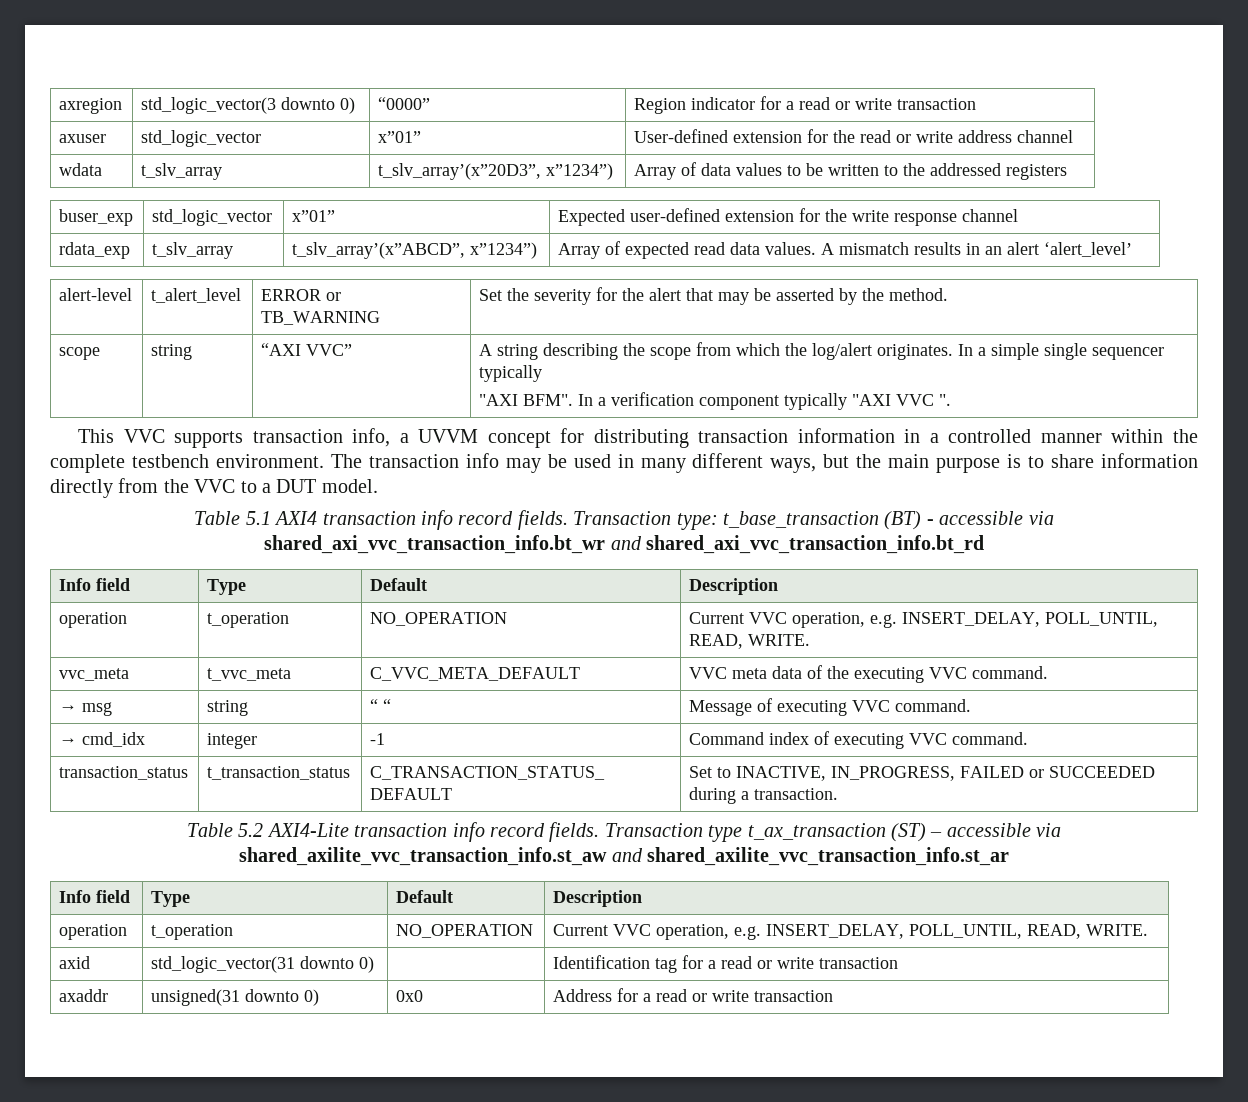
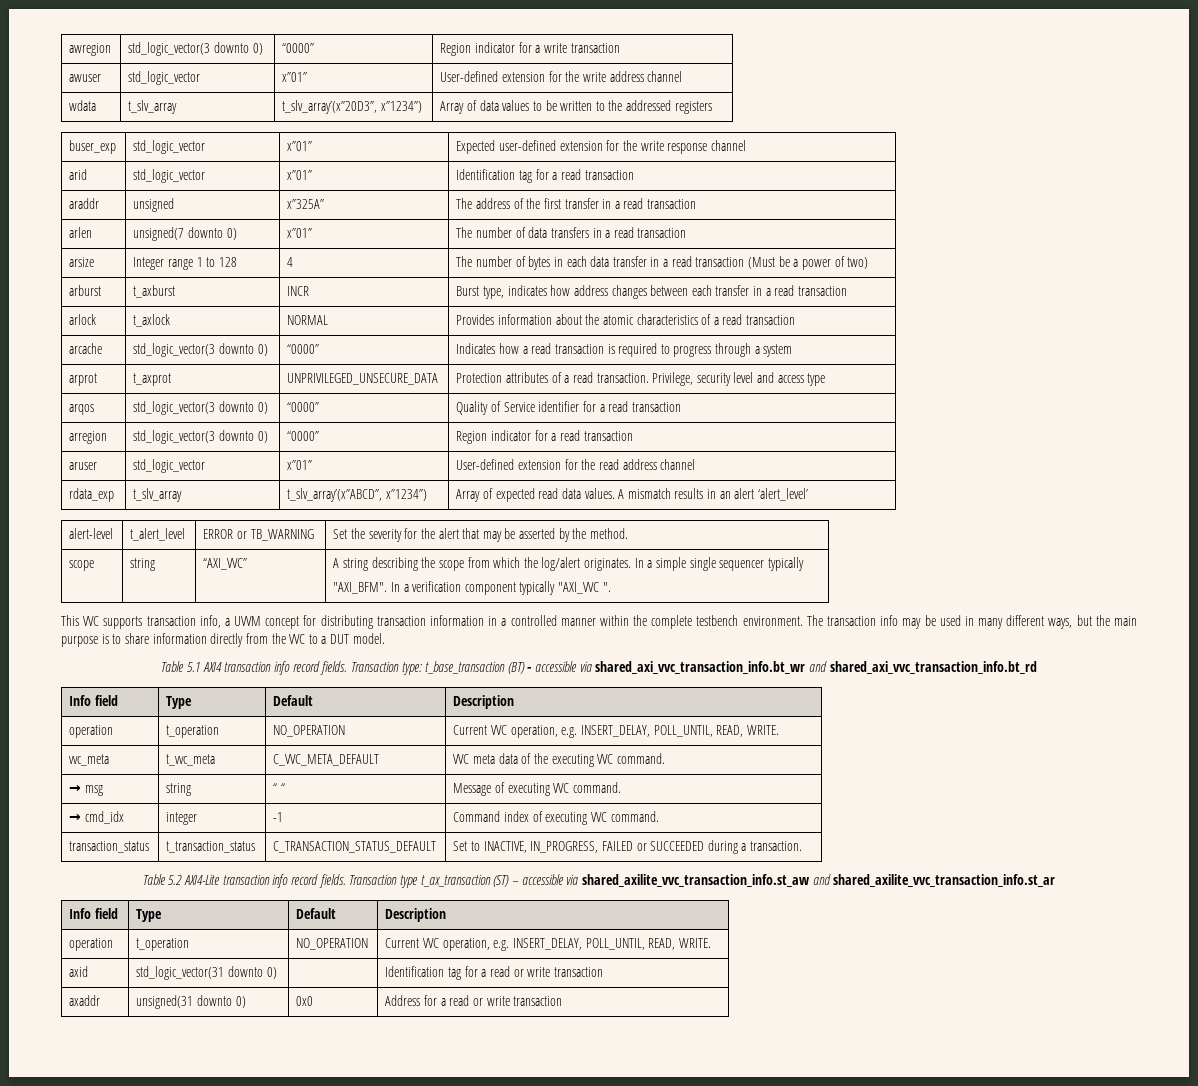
- axregion | std_logic_vector(3 downto 0) | “0000” | Region indicator for a read or write transaction
- axuser | std_logic_vector | x”01” | User-defined extension for the read or write address channel
+ awregion | std_logic_vector(3 downto 0) | “0000” | Region indicator for a write transaction
+ awuser | std_logic_vector | x”01” | User-defined extension for the write address channel
+ arid | std_logic_vector | x”01” | Identification tag for a read transaction
+ araddr | unsigned | x”325A” | The address of the first transfer in a read transaction
+ arlen | unsigned(7 downto 0) | x”01” | The number of data transfers in a read transaction
+ arsize | Integer range 1 to 128 | 4 | The number of bytes in each data transfer in a read transaction (Must be a power of two)
+ arburst | t_axburst | INCR | Burst type, indicates how address changes between each transfer in a read transaction
+ arlock | t_axlock | NORMAL | Provides information about the atomic characteristics of a read transaction
+ arcache | std_logic_vector(3 downto 0) | “0000” | Indicates how a read transaction is required to progress through a system
+ arprot | t_axprot | UNPRIVILEGED_UNSECURE_DATA | Protection attributes of a read transaction. Privilege, security level and access type
+ arqos | std_logic_vector(3 downto 0) | “0000” | Quality of Service identifier for a read transaction
+ arregion | std_logic_vector(3 downto 0) | “0000” | Region indicator for a read transaction
+ aruser | std_logic_vector | x”01” | User-defined extension for the read address channel
- scope | string | “AXI VVC” | A string describing the scope from which the log/alert originates. In a simple single sequencer typically
- "AXI BFM". In a verification component typically "AXI VVC ".
+ scope | string | “AXI_VVC” | A string describing the scope from which the log/alert originates. In a simple single sequencer typically
+ "AXI_BFM". In a verification component typically "AXI_VVC ".

